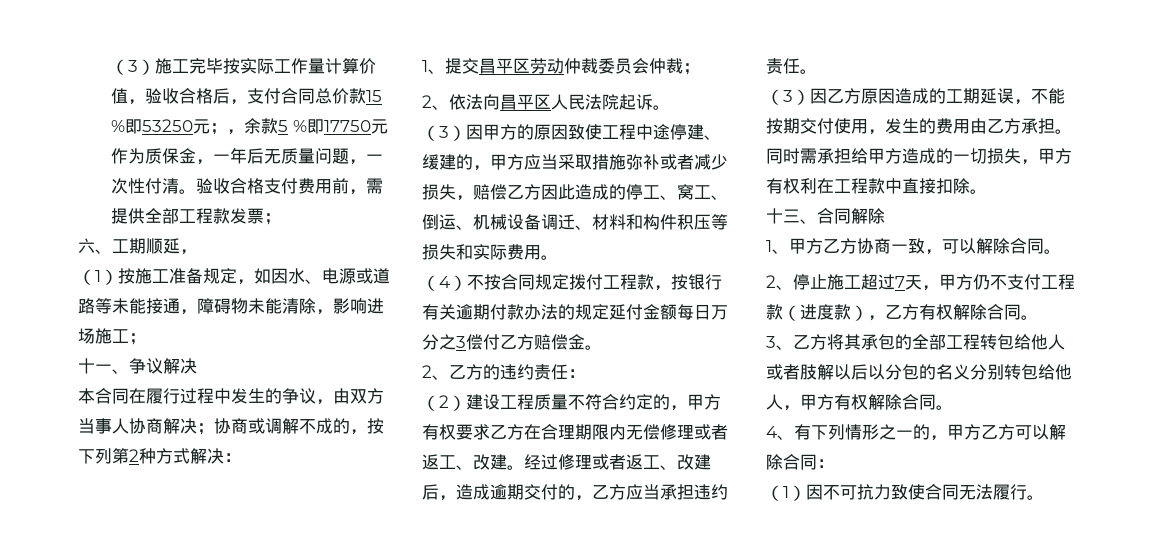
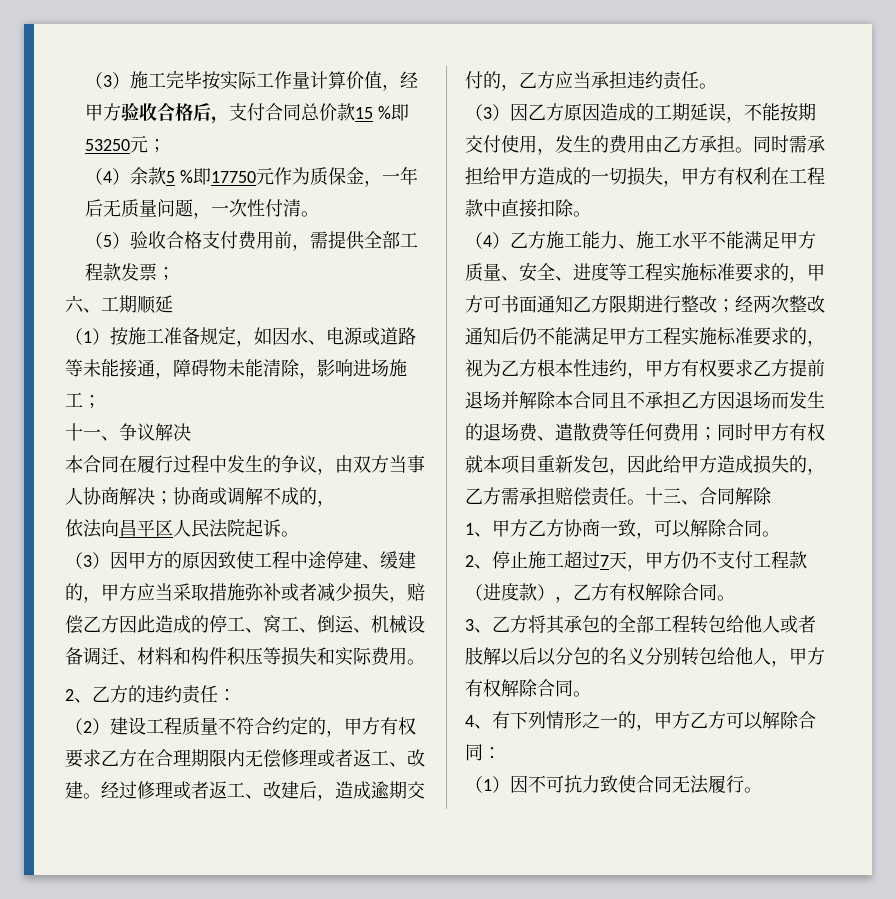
- （3）施工完毕按实际工作量计算价值，验收合格后，支付合同总价款15 %即53250元；，余款5 %即17750元作为质保金，一年后无质量问题，一次性付清。验收合格支付费用前，需提供全部工程款发票；
+ （3）施工完毕按实际工作量计算价值，经甲方验收合格后，支付合同总价款15 %即53250元；
+ （4）余款5 %即17750元作为质保金，一年后无质量问题，一次性付清。
+ （5）验收合格支付费用前，需提供全部工程款发票；
- 六、工期顺延，
+ 六、工期顺延
- 本合同在履行过程中发生的争议，由双方当事人协商解决；协商或调解不成的，按下列第2种方式解决：
- 1、提交昌平区劳动仲裁委员会仲裁；
- 2、依法向昌平区人民法院起诉。
+ 本合同在履行过程中发生的争议，由双方当事人协商解决；协商或调解不成的，
+ 依法向昌平区人民法院起诉。
- （4）不按合同规定拨付工程款，按银行有关逾期付款办法的规定延付金额每日万分之3偿付乙方赔偿金。
+ （4）乙方施工能力、施工水平不能满足甲方质量、安全、进度等工程实施标准要求的，甲方可书面通知乙方限期进行整改；经两次整改通知后仍不能满足甲方工程实施标准要求的，视为乙方根本性违约，甲方有权要求乙方提前退场并解除本合同且不承担乙方因退场而发生的退场费、遣散费等任何费用；同时甲方有权就本项目重新发包，因此给甲方造成损失的，乙方需承担赔偿责任。

